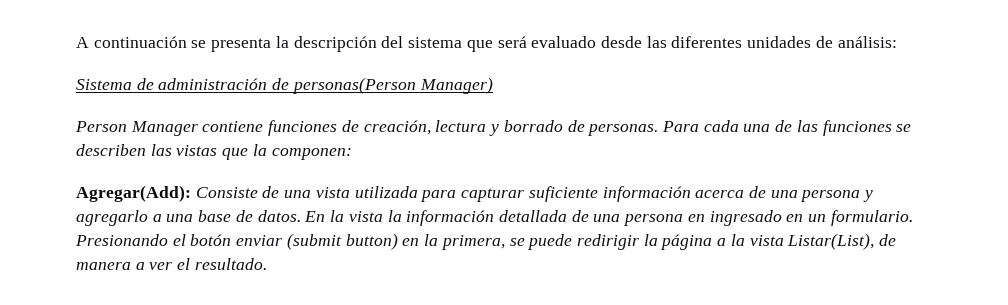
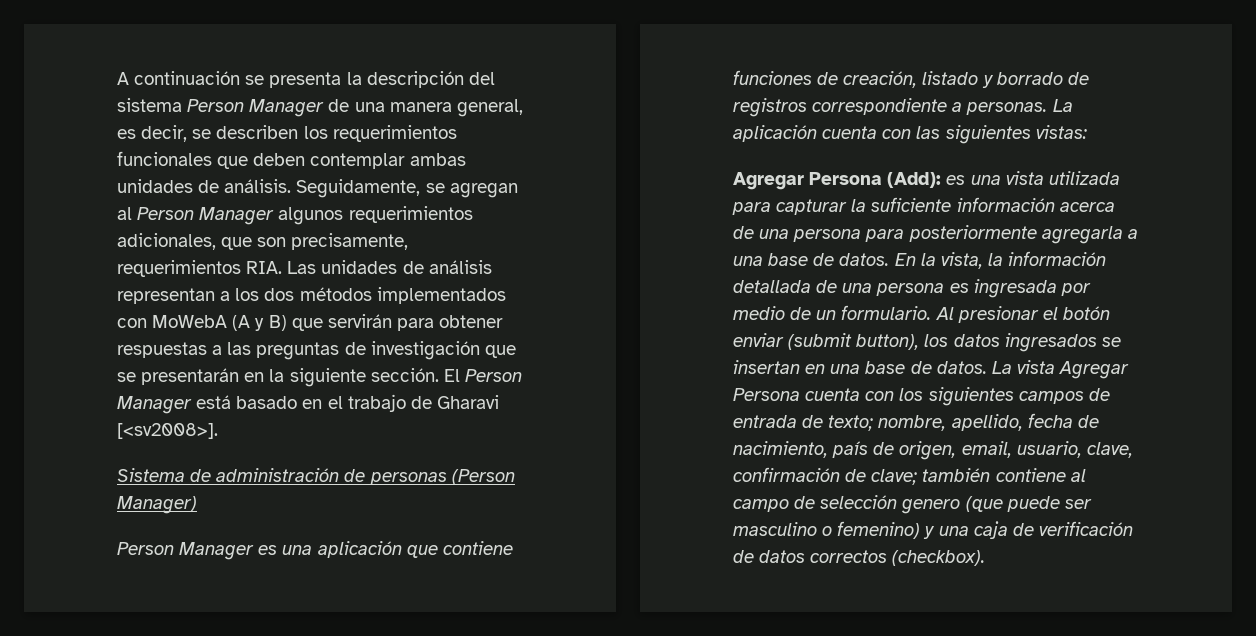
- A continuación se presenta la descripción del sistema que será evaluado desde las diferentes unidades de análisis:
+ A continuación se presenta la descripción del sistema Person Manager de una manera general, es decir, se describen los requerimientos funcionales que deben contemplar ambas unidades de análisis. Seguidamente, se agregan al Person Manager algunos requerimientos adicionales, que son precisamente, requerimientos RIA. Las unidades de análisis representan a los dos métodos implementados con MoWebA (A y B) que servirán para obtener respuestas a las preguntas de investigación que se presentarán en la siguiente sección. El Person Manager está basado en el trabajo de Gharavi [<sv2008>].
- Sistema de administración de personas(Person Manager)
+ Sistema de administración de personas (Person Manager)
- Person Manager contiene funciones de creación, lectura y borrado de personas. Para cada una de las funciones se describen las vistas que la componen:
- Agregar(Add): Consiste de una vista utilizada para capturar suficiente información acerca de una persona y agregarlo a una base de datos.
+ Person Manager es una aplicación que contiene funciones de creación, listado y borrado de registros correspondiente a personas. La aplicación cuenta con las siguientes vistas:
+ Agregar Persona (Add): es una vista utilizada para capturar la suficiente información acerca de una persona para posteriormente agregarla a una base de datos.
- En la vista la información detallada de una persona en ingresado en un formulario. Presionando el botón enviar (submit button) en la primera, se puede redirigir la página a la vista Listar(List), de manera a ver el resultado.
+ En la vista, la información detallada de una persona es ingresada por medio de un formulario. Al presionar el botón enviar (submit button), los datos ingresados se insertan en una base de datos. La vista Agregar Persona cuenta con los siguientes campos de entrada de texto; nombre, apellido, fecha de nacimiento, país de origen, email, usuario, clave, confirmación de clave; también contiene al campo de selección genero (que puede ser masculino o femenino) y una caja de verificación de datos correctos (checkbox).

